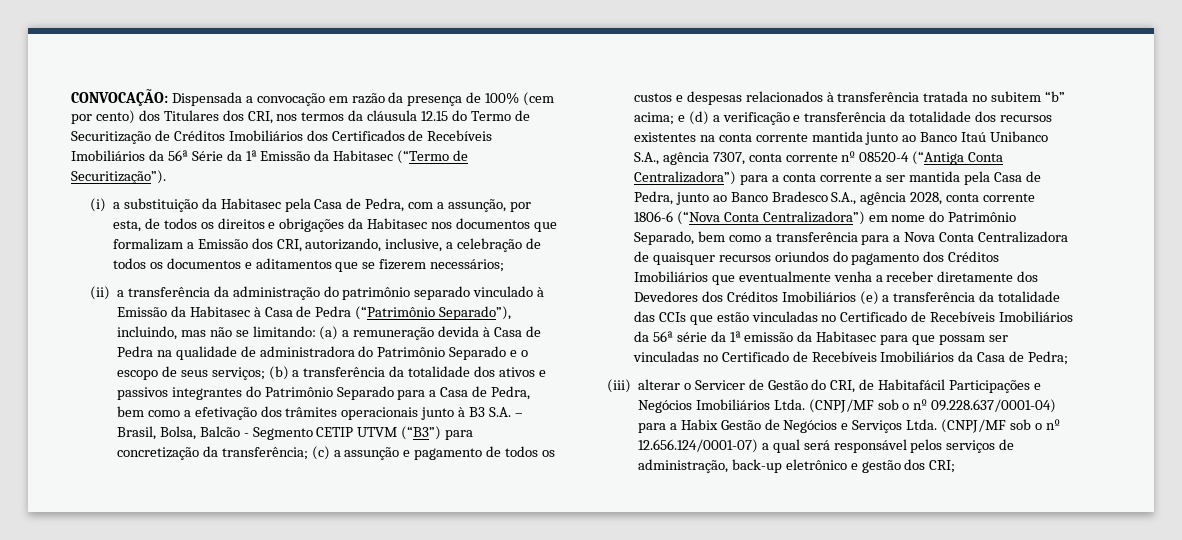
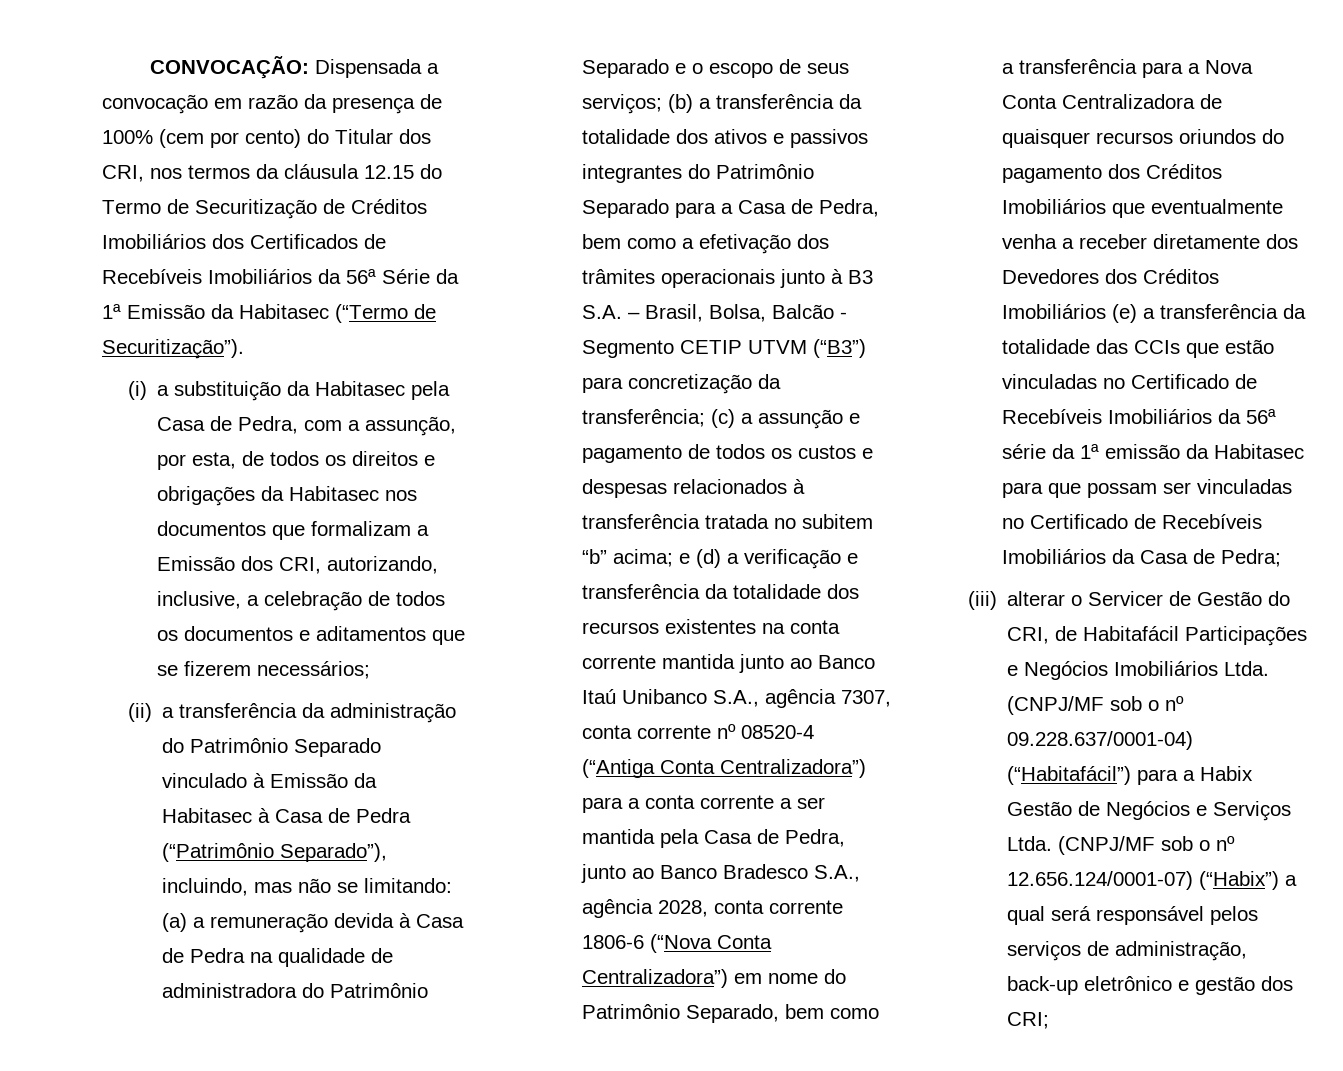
- CONVOCAÇÃO: Dispensada a convocação em razão da presença de 100% (cem por cento) dos Titulares dos CRI, nos termos da cláusula 12.15 do Termo de Securitização de Créditos Imobiliários dos Certificados de Recebíveis Imobiliários da 56ª Série da 1ª Emissão da Habitasec (“Termo de Securitização”).
+ CONVOCAÇÃO: Dispensada a convocação em razão da presença de 100% (cem por cento) do Titular dos CRI, nos termos da cláusula 12.15 do Termo de Securitização de Créditos Imobiliários dos Certificados de Recebíveis Imobiliários da 56ª Série da 1ª Emissão da Habitasec (“Termo de Securitização”).
- (ii) a transferência da administração do patrimônio separado vinculado à Emissão da Habitasec à Casa de Pedra (“Patrimônio Separado”), incluindo, mas não se limitando:
+ (ii) a transferência da administração do Patrimônio Separado vinculado à Emissão da Habitasec à Casa de Pedra (“Patrimônio Separado”), incluindo, mas não se limitando:
- (CNPJ/MF sob o nº 09.228.637/0001-04) para a Habix Gestão de Negócios e Serviços Ltda.
+ (CNPJ/MF sob o nº 09.228.637/0001-04) (“Habitafácil”) para a Habix Gestão de Negócios e Serviços Ltda.
- (CNPJ/MF sob o nº 12.656.124/0001-07) a qual será responsável pelos serviços de administração, back-up eletrônico e gestão dos CRI;
+ (CNPJ/MF sob o nº 12.656.124/0001-07) (“Habix”) a qual será responsável pelos serviços de administração, back-up eletrônico e gestão dos CRI;

